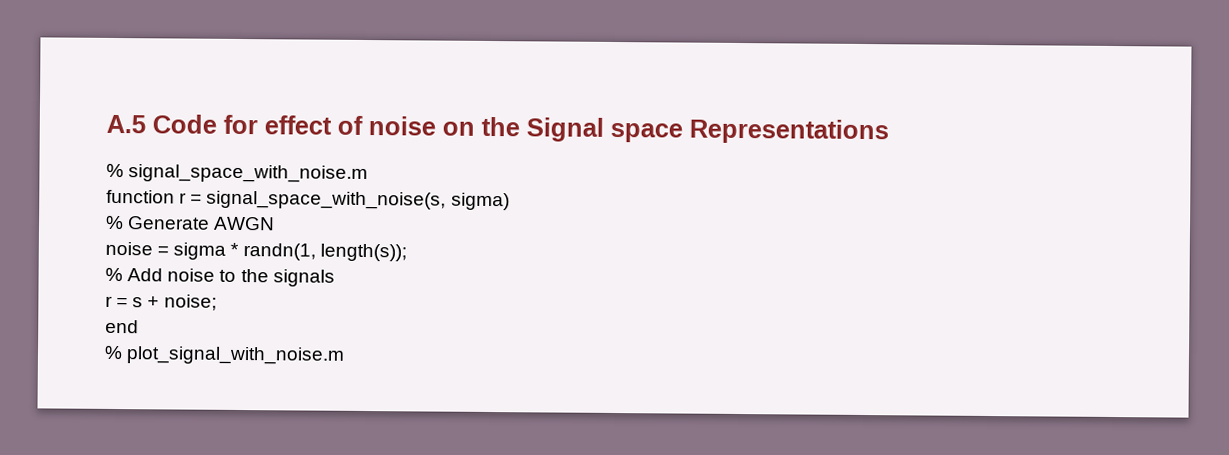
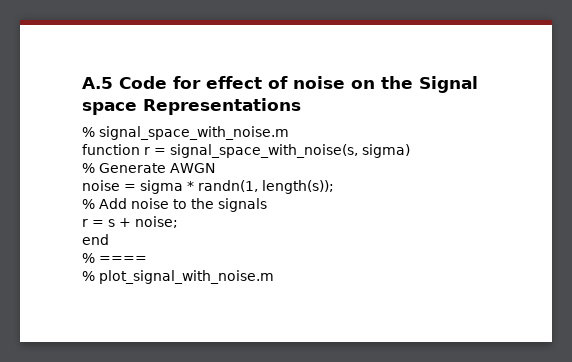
+ % ====

